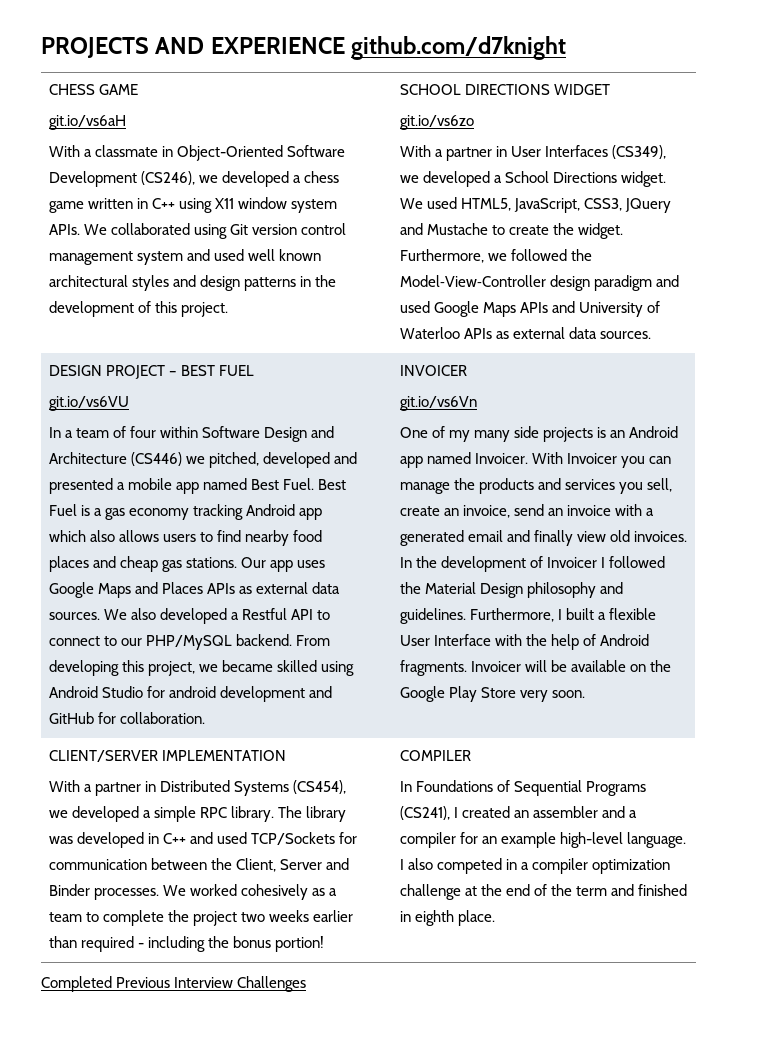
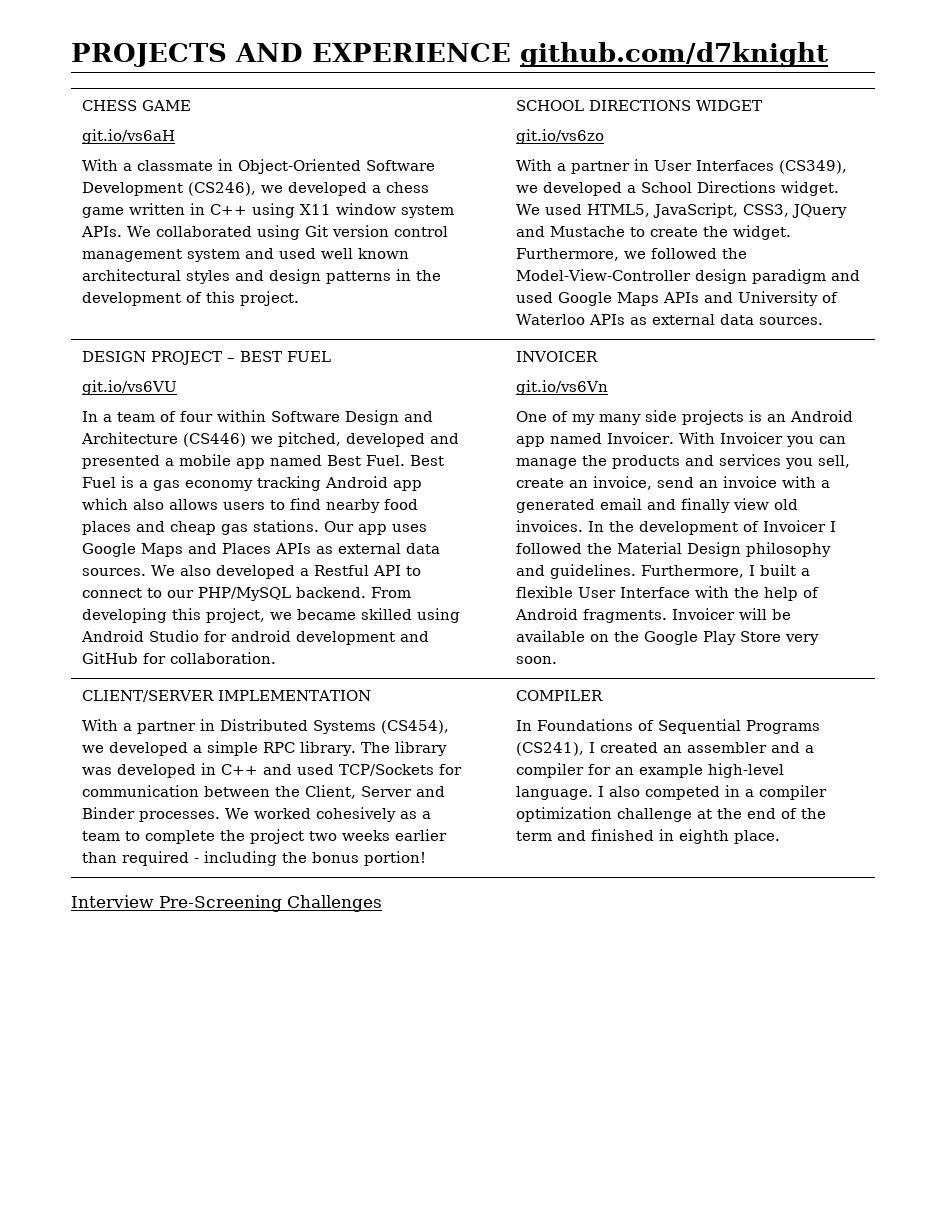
- Completed Previous Interview Challenges
+ Interview Pre-Screening Challenges

